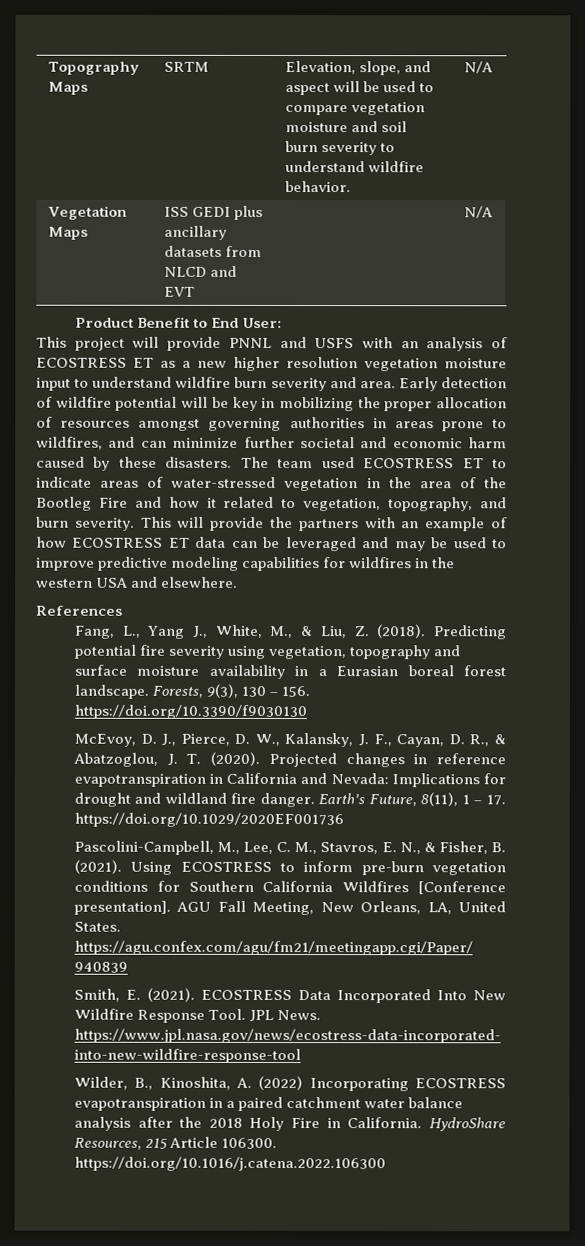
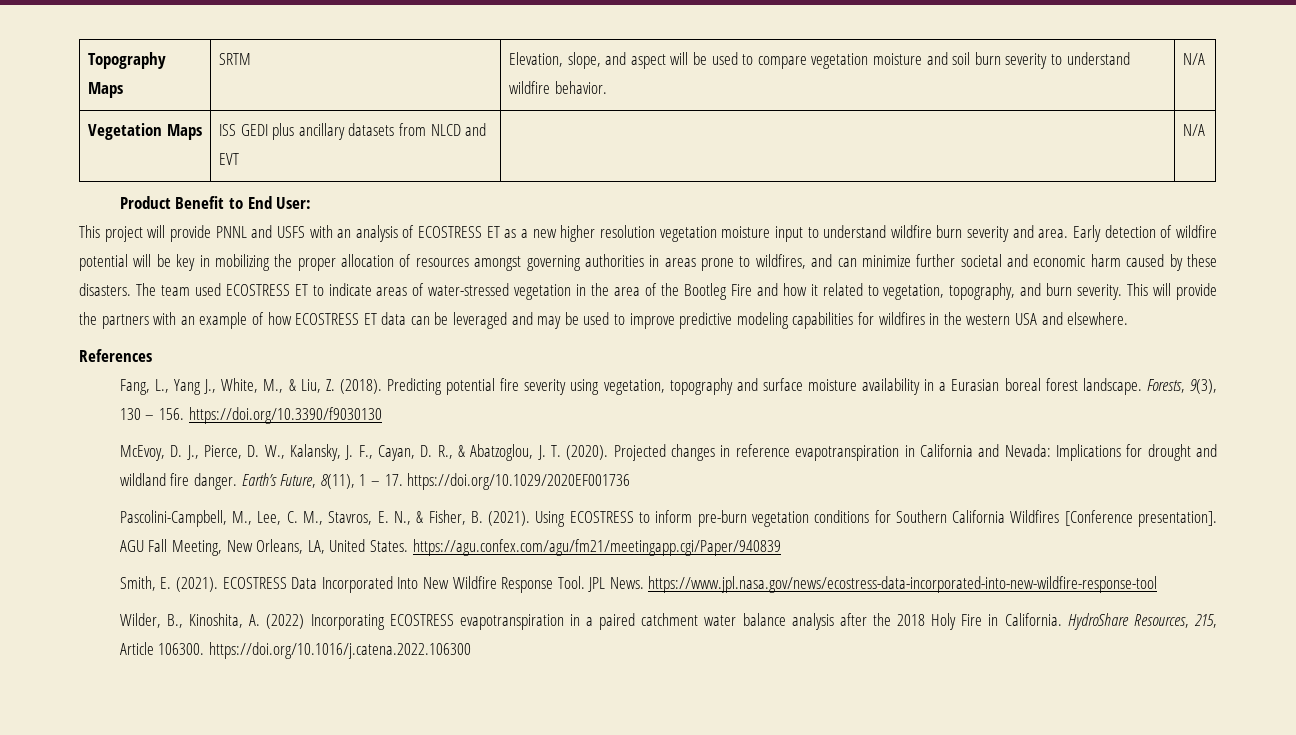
- HydroShare Resources, 215 Article 106300. https://doi.org/10.1016/j.catena.2022.106300
+ HydroShare Resources, 215, Article 106300. https://doi.org/10.1016/j.catena.2022.106300

